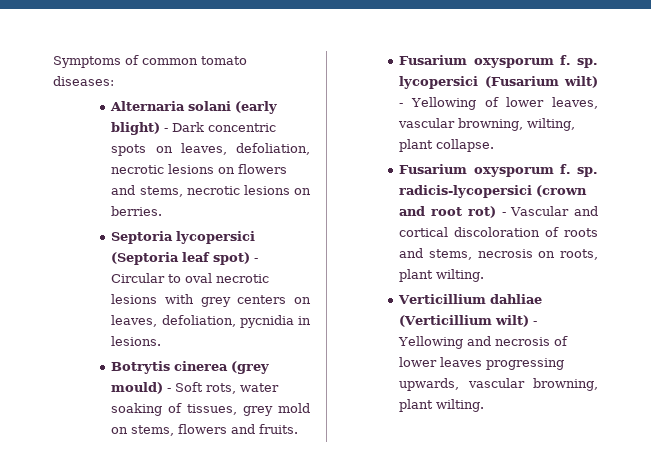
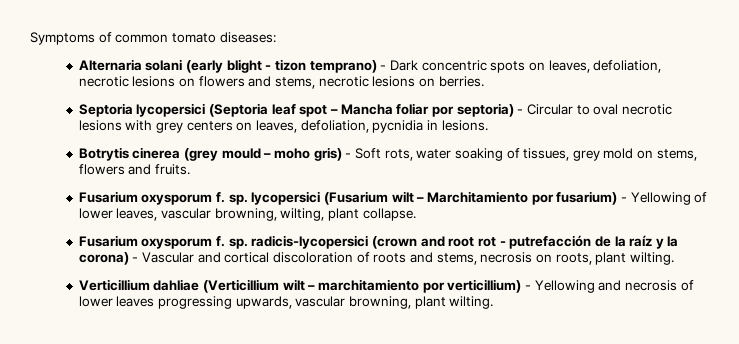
- Alternaria solani (early blight) - Dark concentric spots on leaves, defoliation, necrotic lesions on flowers and stems, necrotic lesions on berries.
+ Alternaria solani (early blight - tizon temprano) - Dark concentric spots on leaves, defoliation, necrotic lesions on flowers and stems, necrotic lesions on berries.
- Septoria lycopersici (Septoria leaf spot) - Circular to oval necrotic lesions with grey centers on leaves, defoliation, pycnidia in lesions.
+ Septoria lycopersici (Septoria leaf spot – Mancha foliar por septoria) - Circular to oval necrotic lesions with grey centers on leaves, defoliation, pycnidia in lesions.
- Botrytis cinerea (grey mould) - Soft rots, water soaking of tissues, grey mold on stems, flowers and fruits.
+ Botrytis cinerea (grey mould – moho gris) - Soft rots, water soaking of tissues, grey mold on stems, flowers and fruits.
- Fusarium oxysporum f. sp. lycopersici (Fusarium wilt) - Yellowing of lower leaves, vascular browning, wilting, plant collapse.
+ Fusarium oxysporum f. sp. lycopersici (Fusarium wilt – Marchitamiento por fusarium) - Yellowing of lower leaves, vascular browning, wilting, plant collapse.
- Fusarium oxysporum f. sp. radicis-lycopersici (crown and root rot) - Vascular and cortical discoloration of roots and stems, necrosis on roots, plant wilting.
+ Fusarium oxysporum f. sp. radicis-lycopersici (crown and root rot - putrefacción de la raíz y la corona) - Vascular and cortical discoloration of roots and stems, necrosis on roots, plant wilting.
- Verticillium dahliae (Verticillium wilt) - Yellowing and necrosis of lower leaves progressing upwards, vascular browning, plant wilting.
+ Verticillium dahliae (Verticillium wilt – marchitamiento por verticillium) - Yellowing and necrosis of lower leaves progressing upwards, vascular browning, plant wilting.

